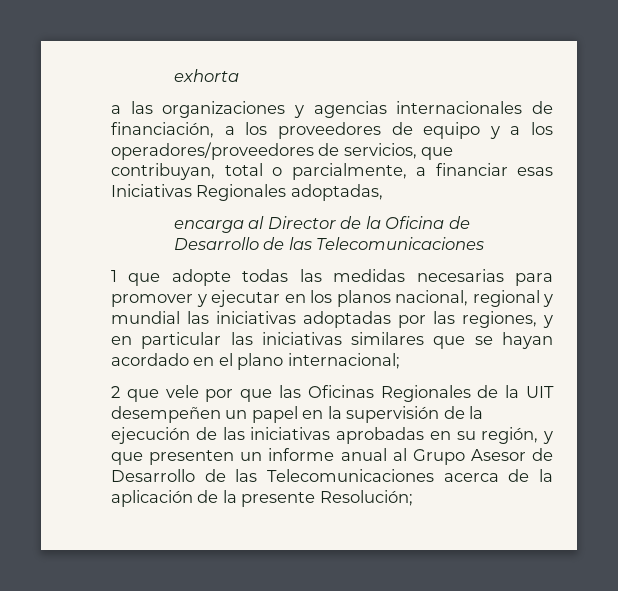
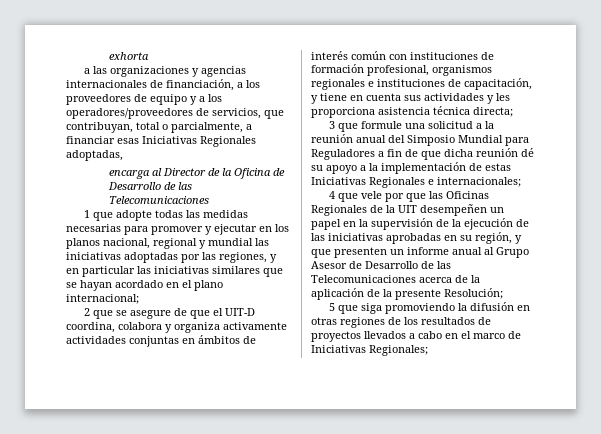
- 2 que vele por que las Oficinas Regionales de la UIT desempeñen un papel en la supervisión de la ejecución de las iniciativas aprobadas en su región, y que presenten un informe anual al Grupo Asesor de Desarrollo de las Telecomunicaciones acerca de la aplicación de la presente Resolución;
+ 2 que se asegure de que el UIT-D coordina, colabora y organiza activamente actividades conjuntas en ámbitos de interés común con instituciones de formación profesional, organismos regionales e instituciones de capacitación, y tiene en cuenta sus actividades y les proporciona asistencia técnica directa;
+ 3 que formule una solicitud a la reunión anual del Simposio Mundial para Reguladores a fin de que dicha reunión dé su apoyo a la implementación de estas Iniciativas Regionales e internacionales;
+ 4 que vele por que las Oficinas Regionales de la UIT desempeñen un papel en la supervisión de la ejecución de las iniciativas aprobadas en su región, y que presenten un informe anual al Grupo Asesor de Desarrollo de las Telecomunicaciones acerca de la aplicación de la presente Resolución;
+ 5 que siga promoviendo la difusión en otras regiones de los resultados de proyectos llevados a cabo en el marco de Iniciativas Regionales;

